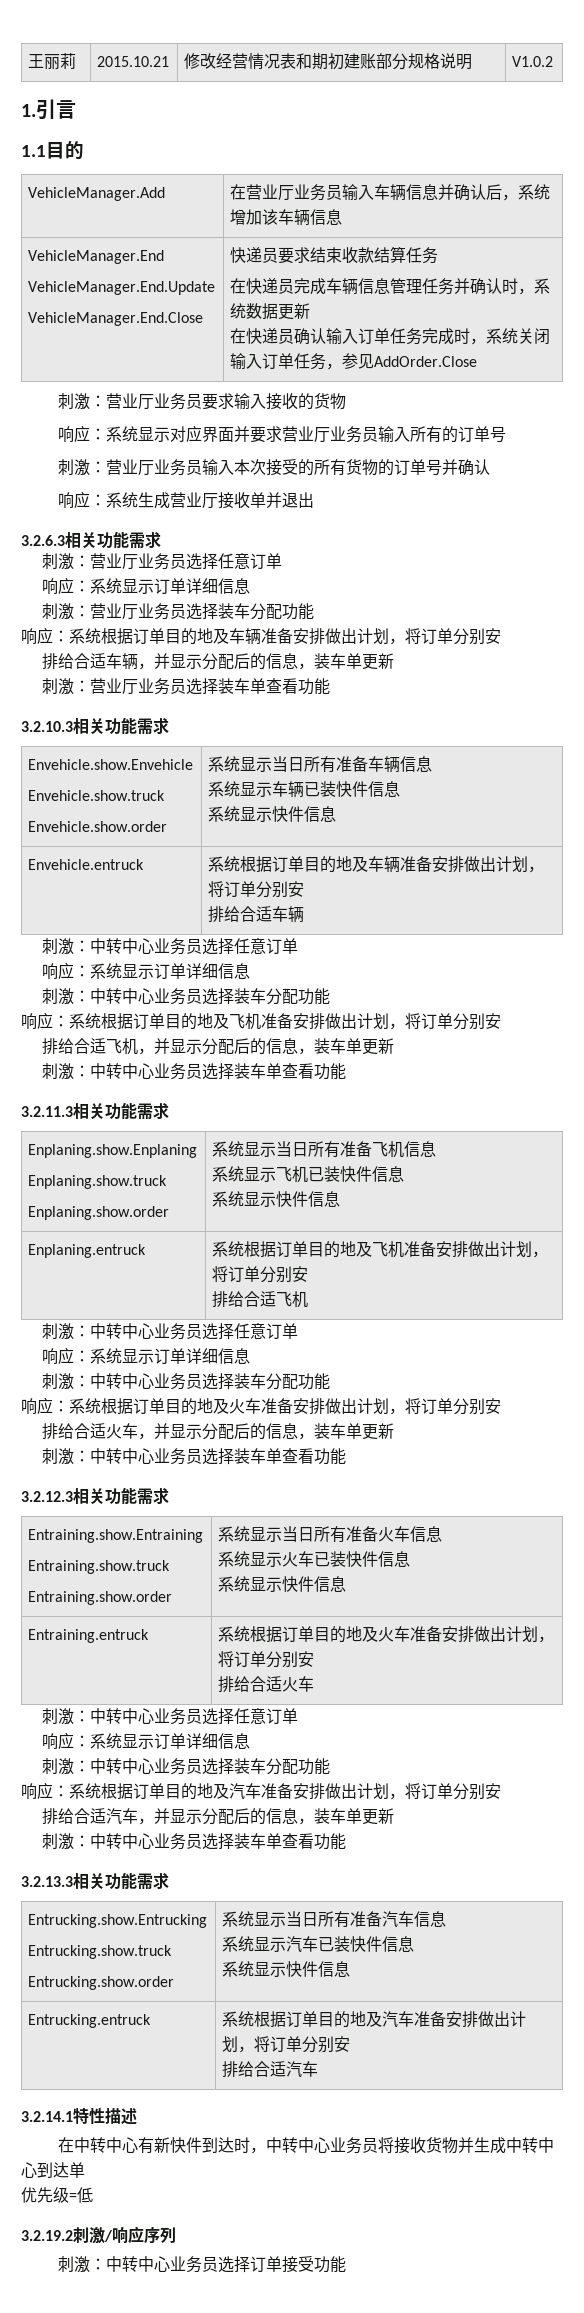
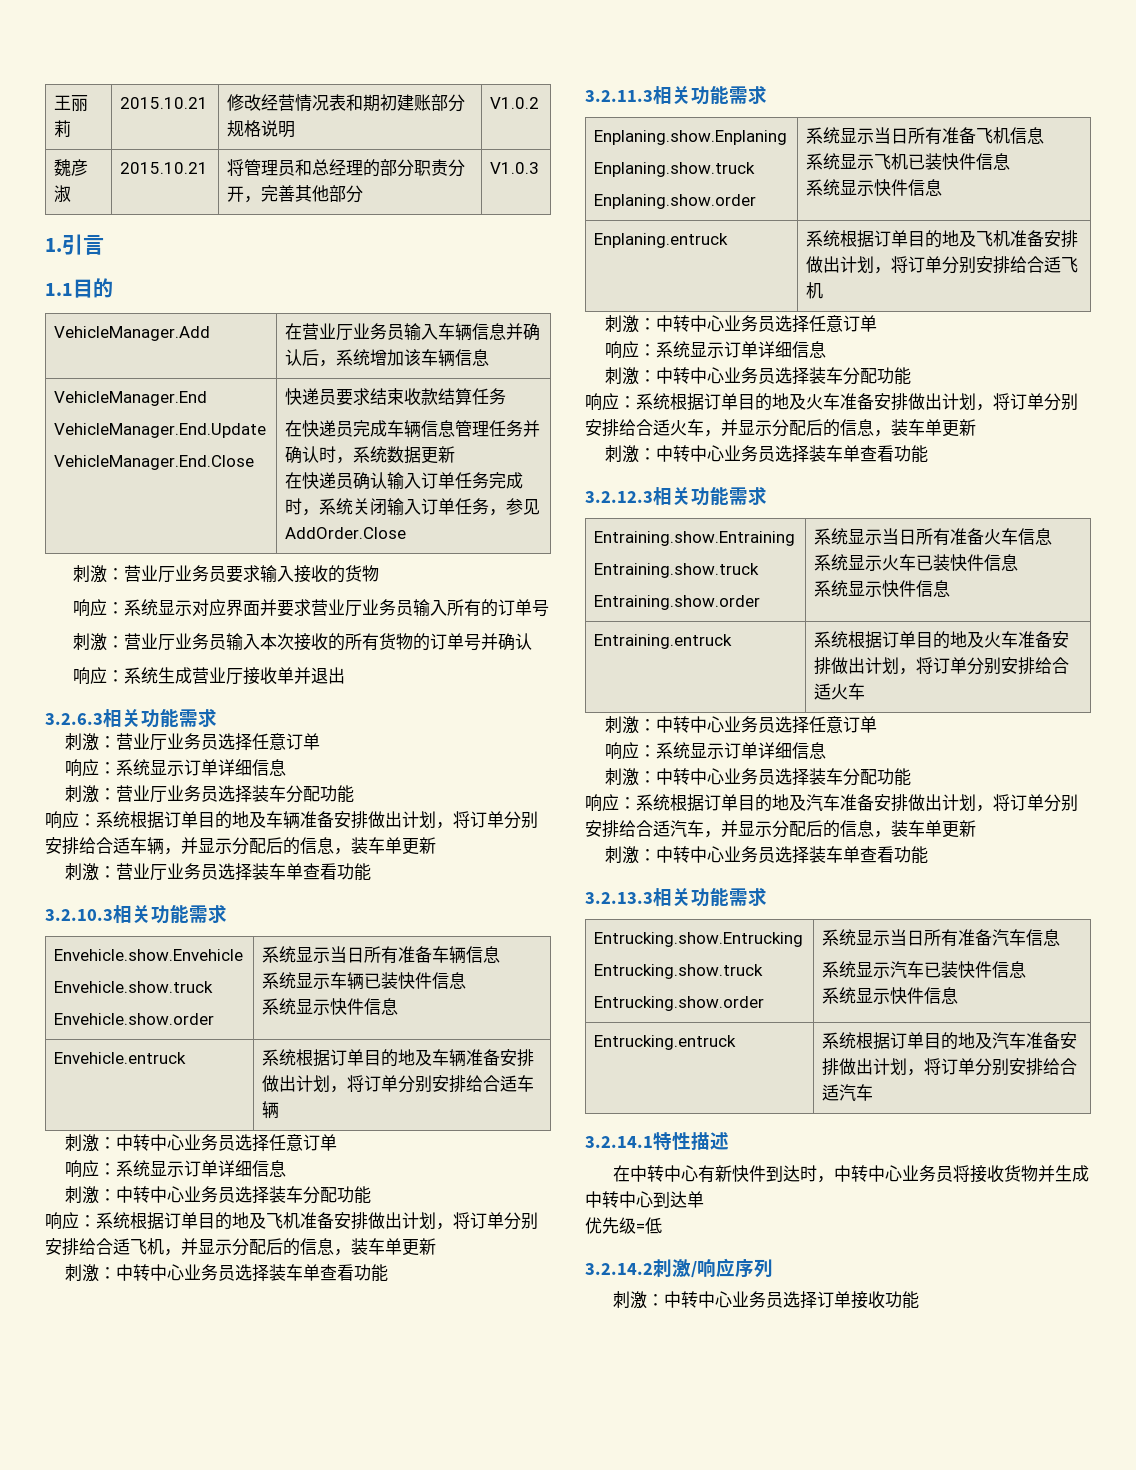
+ 魏彦淑 | 2015.10.21 | 将管理员和总经理的部分职责分开，完善其他部分 | V1.0.3
- 刺激：营业厅业务员输入本次接受的所有货物的订单号并确认
+ 刺激：营业厅业务员输入本次接收的所有货物的订单号并确认
- 响应：系统根据订单目的地及车辆准备安排做出计划，将订单分别安
- 排给合适车辆，并显示分配后的信息，装车单更新
+ 响应：系统根据订单目的地及车辆准备安排做出计划，将订单分别安排给合适车辆，并显示分配后的信息，装车单更新
- Envehicle.entruck | 系统根据订单目的地及车辆准备安排做出计划，将订单分别安
- 排给合适车辆
+ Envehicle.entruck | 系统根据订单目的地及车辆准备安排做出计划，将订单分别安排给合适车辆
- 响应：系统根据订单目的地及飞机准备安排做出计划，将订单分别安
- 排给合适飞机，并显示分配后的信息，装车单更新
+ 响应：系统根据订单目的地及飞机准备安排做出计划，将订单分别安排给合适飞机，并显示分配后的信息，装车单更新
- Enplaning.entruck | 系统根据订单目的地及飞机准备安排做出计划，将订单分别安
- 排给合适飞机
+ Enplaning.entruck | 系统根据订单目的地及飞机准备安排做出计划，将订单分别安排给合适飞机
- 响应：系统根据订单目的地及火车准备安排做出计划，将订单分别安
- 排给合适火车，并显示分配后的信息，装车单更新
+ 响应：系统根据订单目的地及火车准备安排做出计划，将订单分别安排给合适火车，并显示分配后的信息，装车单更新
- Entraining.entruck | 系统根据订单目的地及火车准备安排做出计划，将订单分别安
- 排给合适火车
+ Entraining.entruck | 系统根据订单目的地及火车准备安排做出计划，将订单分别安排给合适火车
- 响应：系统根据订单目的地及汽车准备安排做出计划，将订单分别安
- 排给合适汽车，并显示分配后的信息，装车单更新
+ 响应：系统根据订单目的地及汽车准备安排做出计划，将订单分别安排给合适汽车，并显示分配后的信息，装车单更新
- Entrucking.entruck | 系统根据订单目的地及汽车准备安排做出计划，将订单分别安
- 排给合适汽车
+ Entrucking.entruck | 系统根据订单目的地及汽车准备安排做出计划，将订单分别安排给合适汽车
- 3.2.19.2刺激/响应序列
+ 3.2.14.2刺激/响应序列
- 刺激：中转中心业务员选择订单接受功能
+ 刺激：中转中心业务员选择订单接收功能

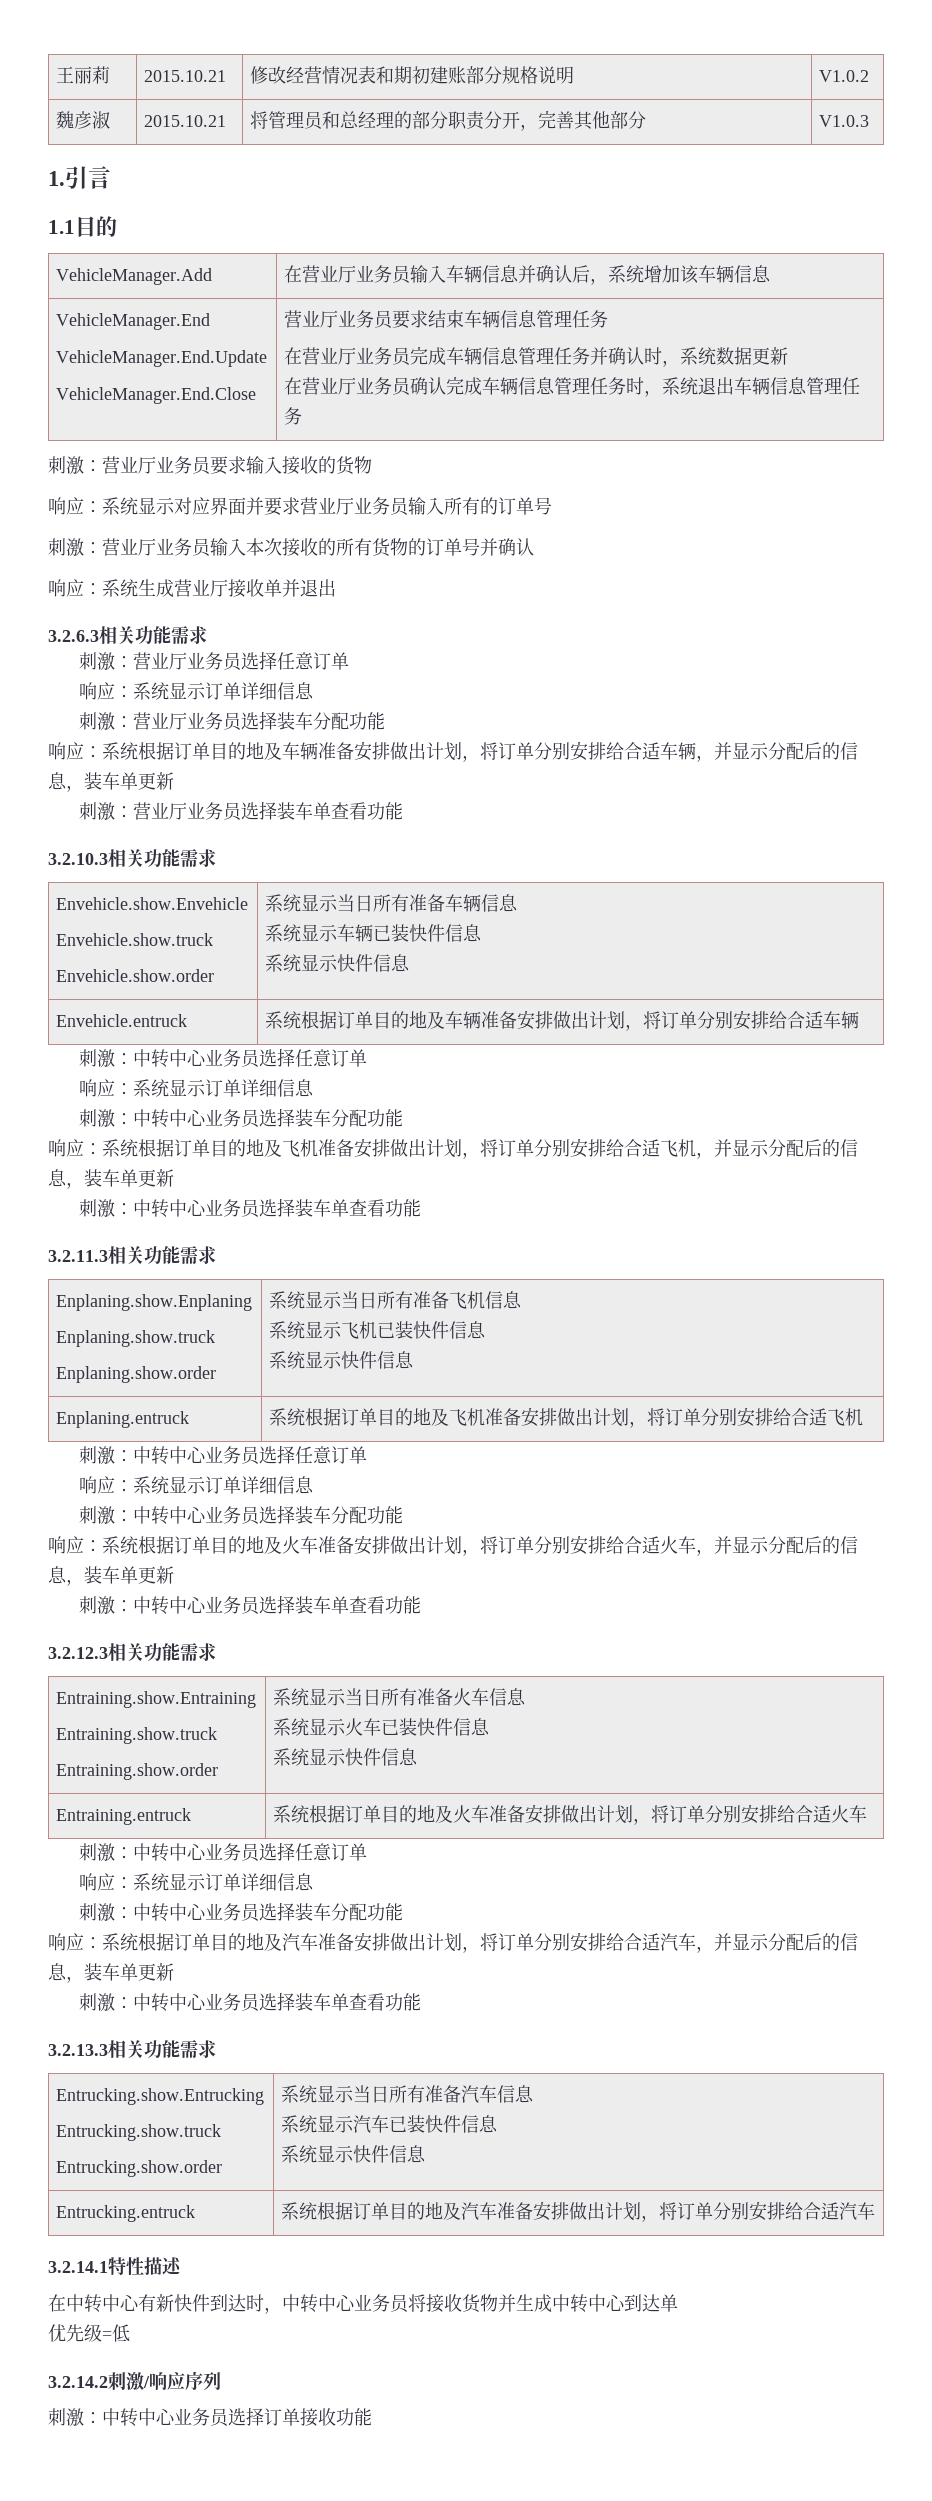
- 快递员要求结束收款结算任务
+ 营业厅业务员要求结束车辆信息管理任务
- 在快递员完成车辆信息管理任务并确认时，系统数据更新
+ 在营业厅业务员完成车辆信息管理任务并确认时，系统数据更新
- 在快递员确认输入订单任务完成时，系统关闭输入订单任务，参见AddOrder.Close
+ 在营业厅业务员确认完成车辆信息管理任务时，系统退出车辆信息管理任务

